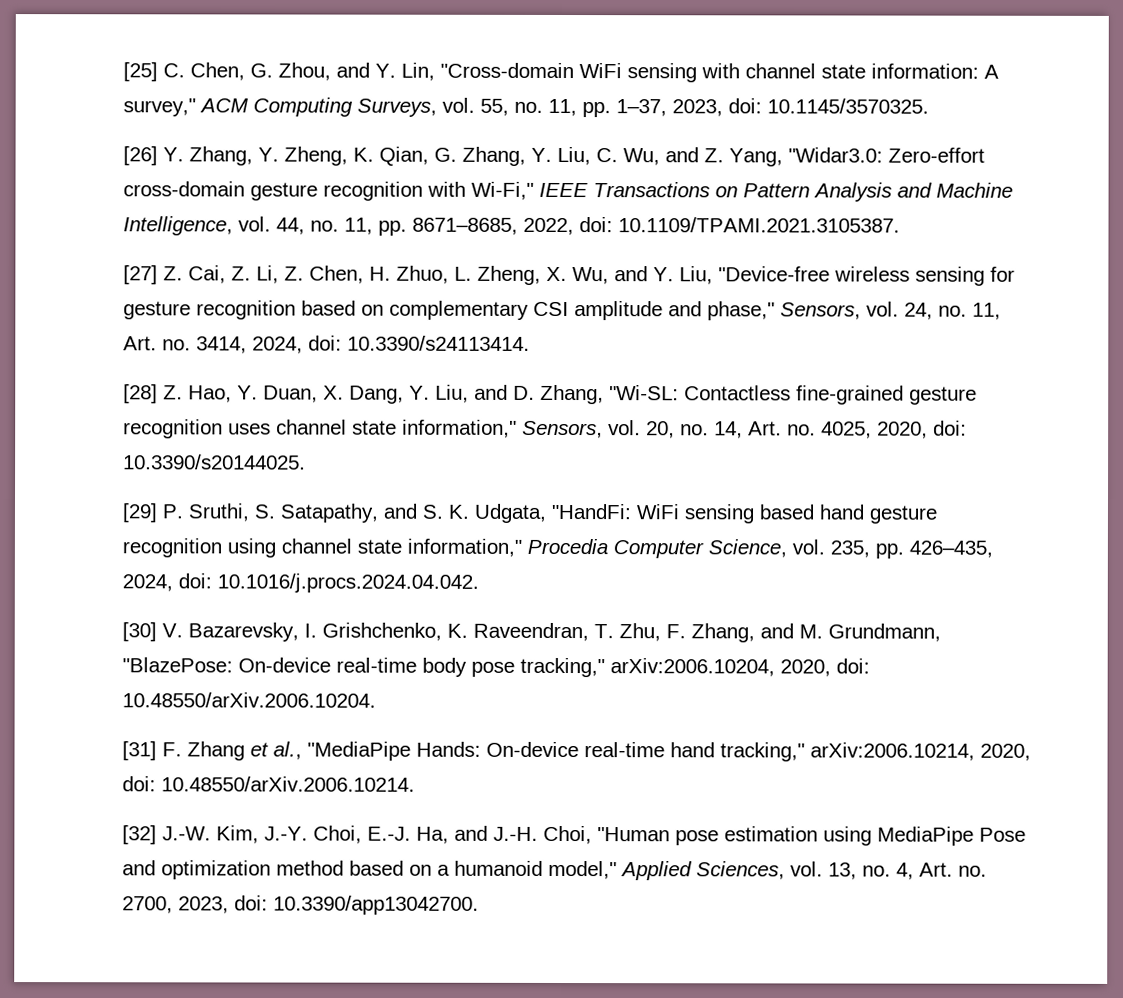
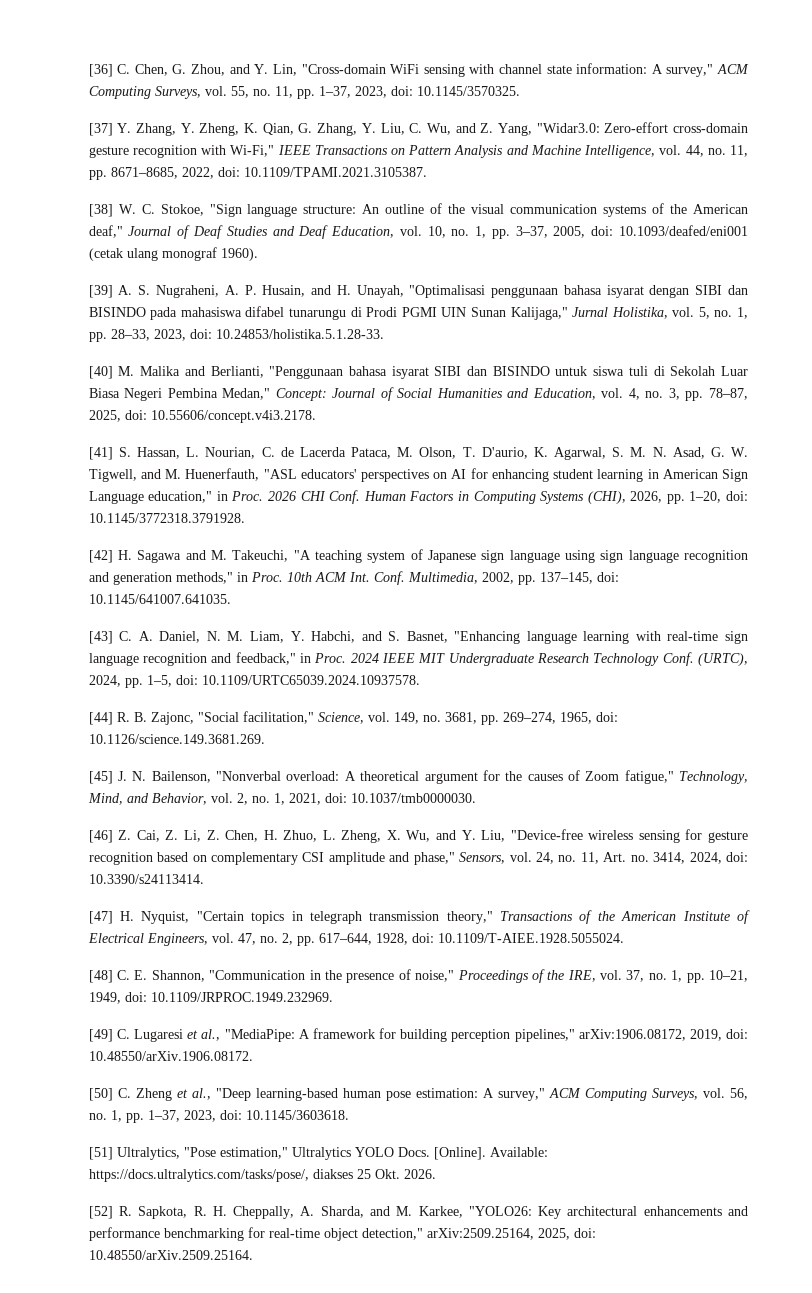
- [25] C. Chen, G. Zhou, and Y. Lin, "Cross-domain WiFi sensing with channel state information: A survey," ACM Computing Surveys, vol. 55, no. 11, pp. 1–37, 2023, doi: 10.1145/3570325.
+ [36] C. Chen, G. Zhou, and Y. Lin, "Cross-domain WiFi sensing with channel state information: A survey," ACM Computing Surveys, vol. 55, no. 11, pp. 1–37, 2023, doi: 10.1145/3570325.
- [26] Y. Zhang, Y. Zheng, K. Qian, G. Zhang, Y. Liu, C. Wu, and Z. Yang, "Widar3.0: Zero-effort cross-domain gesture recognition with Wi-Fi," IEEE Transactions on Pattern Analysis and Machine Intelligence, vol. 44, no. 11, pp. 8671–8685, 2022, doi: 10.1109/TPAMI.2021.3105387.
+ [37] Y. Zhang, Y. Zheng, K. Qian, G. Zhang, Y. Liu, C. Wu, and Z. Yang, "Widar3.0: Zero-effort cross-domain gesture recognition with Wi-Fi," IEEE Transactions on Pattern Analysis and Machine Intelligence, vol. 44, no. 11, pp. 8671–8685, 2022, doi: 10.1109/TPAMI.2021.3105387.
- [27] Z. Cai, Z. Li, Z. Chen, H. Zhuo, L. Zheng, X. Wu, and Y. Liu, "Device-free wireless sensing for gesture recognition based on complementary CSI amplitude and phase," Sensors, vol. 24, no. 11, Art. no. 3414, 2024, doi: 10.3390/s24113414.
+ [38] W. C. Stokoe, "Sign language structure: An outline of the visual communication systems of the American deaf," Journal of Deaf Studies and Deaf Education, vol. 10, no. 1, pp. 3–37, 2005, doi: 10.1093/deafed/eni001 (cetak ulang monograf 1960).
+ [39] A. S. Nugraheni, A. P. Husain, and H. Unayah, "Optimalisasi penggunaan bahasa isyarat dengan SIBI dan BISINDO pada mahasiswa difabel tunarungu di Prodi PGMI UIN Sunan Kalijaga," Jurnal Holistika, vol. 5, no. 1, pp. 28–33, 2023, doi: 10.24853/holistika.5.1.28-33.
+ [40] M. Malika and Berlianti, "Penggunaan bahasa isyarat SIBI dan BISINDO untuk siswa tuli di Sekolah Luar Biasa Negeri Pembina Medan," Concept: Journal of Social Humanities and Education, vol. 4, no. 3, pp. 78–87, 2025, doi: 10.55606/concept.v4i3.2178.
+ [41] S. Hassan, L. Nourian, C. de Lacerda Pataca, M. Olson, T. D'aurio, K. Agarwal, S. M. N. Asad, G. W. Tigwell, and M. Huenerfauth, "ASL educators' perspectives on AI for enhancing student learning in American Sign Language education," in Proc. 2026 CHI Conf. Human Factors in Computing Systems (CHI), 2026, pp. 1–20, doi: 10.1145/3772318.3791928.
+ [42] H. Sagawa and M. Takeuchi, "A teaching system of Japanese sign language using sign language recognition and generation methods," in Proc. 10th ACM Int. Conf. Multimedia, 2002, pp. 137–145, doi: 10.1145/641007.641035.
+ [43] C. A. Daniel, N. M. Liam, Y. Habchi, and S. Basnet, "Enhancing language learning with real-time sign language recognition and feedback," in Proc. 2024 IEEE MIT Undergraduate Research Technology Conf. (URTC), 2024, pp. 1–5, doi: 10.1109/URTC65039.2024.10937578.
+ [44] R. B. Zajonc, "Social facilitation," Science, vol. 149, no. 3681, pp. 269–274, 1965, doi: 10.1126/science.149.3681.269.
+ [45] J. N. Bailenson, "Nonverbal overload: A theoretical argument for the causes of Zoom fatigue," Technology, Mind, and Behavior, vol. 2, no. 1, 2021, doi: 10.1037/tmb0000030.
+ [46] Z. Cai, Z. Li, Z. Chen, H. Zhuo, L. Zheng, X. Wu, and Y. Liu, "Device-free wireless sensing for gesture recognition based on complementary CSI amplitude and phase," Sensors, vol. 24, no. 11, Art. no. 3414, 2024, doi: 10.3390/s24113414.
- [28] Z. Hao, Y. Duan, X. Dang, Y. Liu, and D. Zhang, "Wi-SL: Contactless fine-grained gesture recognition uses channel state information," Sensors, vol. 20, no. 14, Art. no. 4025, 2020, doi: 10.3390/s20144025.
- [29] P. Sruthi, S. Satapathy, and S. K. Udgata, "HandFi: WiFi sensing based hand gesture recognition using channel state information," Procedia Computer Science, vol. 235, pp. 426–435, 2024, doi: 10.1016/j.procs.2024.04.042.
- [30] V. Bazarevsky, I. Grishchenko, K. Raveendran, T. Zhu, F. Zhang, and M. Grundmann, "BlazePose: On-device real-time body pose tracking," arXiv:2006.10204, 2020, doi: 10.48550/arXiv.2006.10204.
- [31] F. Zhang et al., "MediaPipe Hands: On-device real-time hand tracking," arXiv:2006.10214, 2020, doi: 10.48550/arXiv.2006.10214.
- [32] J.-W. Kim, J.-Y. Choi, E.-J. Ha, and J.-H. Choi, "Human pose estimation using MediaPipe Pose and optimization method based on a humanoid model," Applied Sciences, vol. 13, no. 4, Art. no. 2700, 2023, doi: 10.3390/app13042700.
+ [47] H. Nyquist, "Certain topics in telegraph transmission theory," Transactions of the American Institute of Electrical Engineers, vol. 47, no. 2, pp. 617–644, 1928, doi: 10.1109/T-AIEE.1928.5055024.
+ [48] C. E. Shannon, "Communication in the presence of noise," Proceedings of the IRE, vol. 37, no. 1, pp. 10–21, 1949, doi: 10.1109/JRPROC.1949.232969.
+ [49] C. Lugaresi et al., "MediaPipe: A framework for building perception pipelines," arXiv:1906.08172, 2019, doi: 10.48550/arXiv.1906.08172.
+ [50] C. Zheng et al., "Deep learning-based human pose estimation: A survey," ACM Computing Surveys, vol. 56, no. 1, pp. 1–37, 2023, doi: 10.1145/3603618.
+ [51] Ultralytics, "Pose estimation," Ultralytics YOLO Docs. [Online]. Available: https://docs.ultralytics.com/tasks/pose/, diakses 25 Okt. 2026.
+ [52] R. Sapkota, R. H. Cheppally, A. Sharda, and M. Karkee, "YOLO26: Key architectural enhancements and performance benchmarking for real-time object detection," arXiv:2509.25164, 2025, doi: 10.48550/arXiv.2509.25164.

